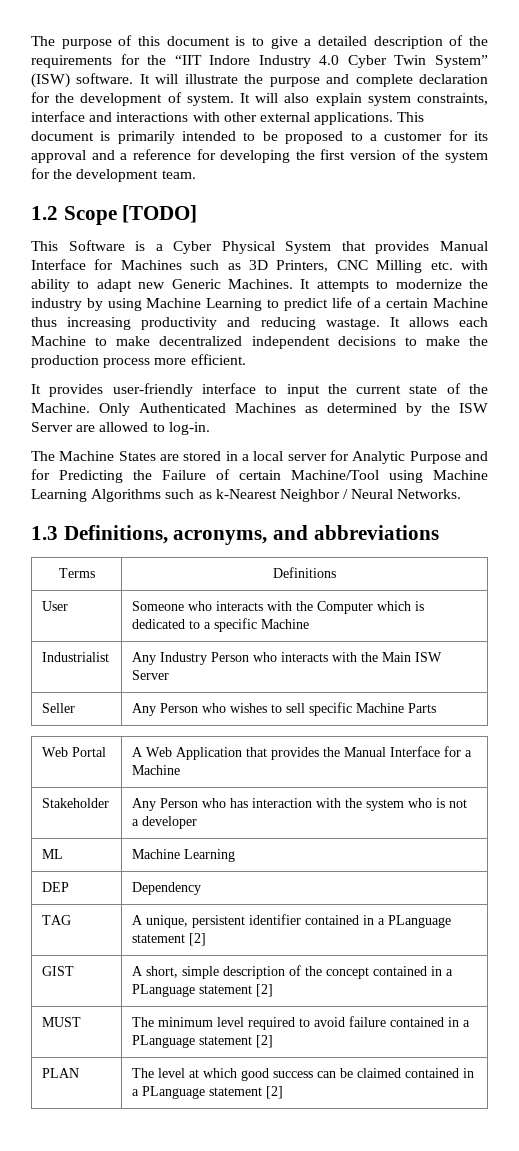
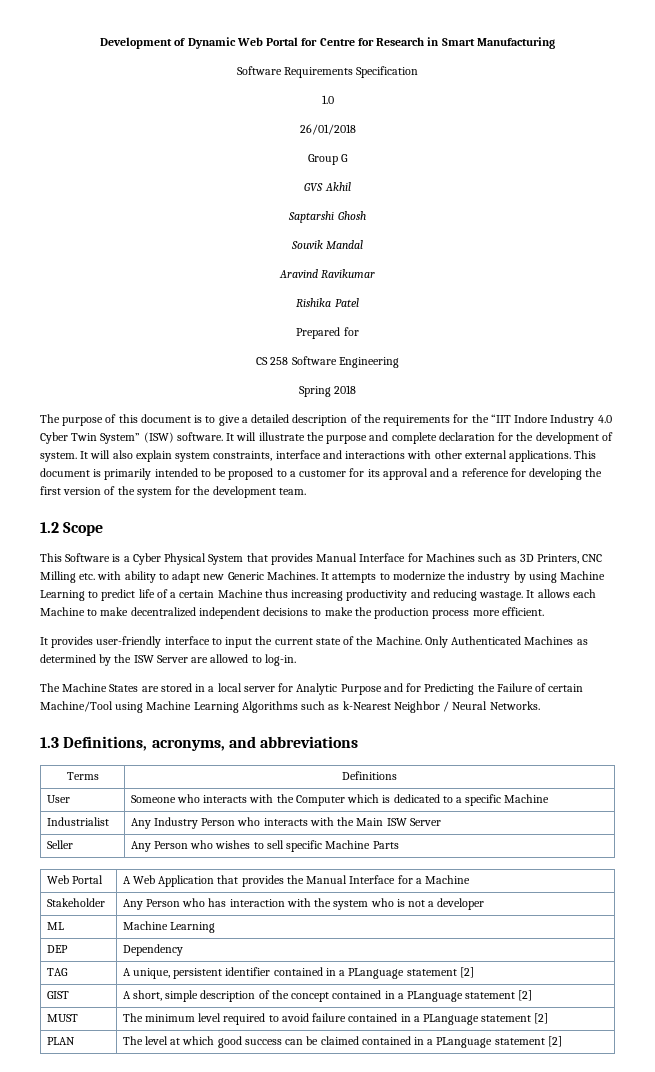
+ Development of Dynamic Web Portal for Centre for Research in Smart Manufacturing
+ Software Requirements Specification
+ 1.0
+ 26/01/2018
+ Group G
+ GVS Akhil
+ Saptarshi Ghosh
+ Souvik Mandal
+ Aravind Ravikumar
+ Rishika Patel
+ Prepared for
+ CS 258 Software Engineering
+ Spring 2018
- 1.2 Scope [TODO]
+ 1.2 Scope

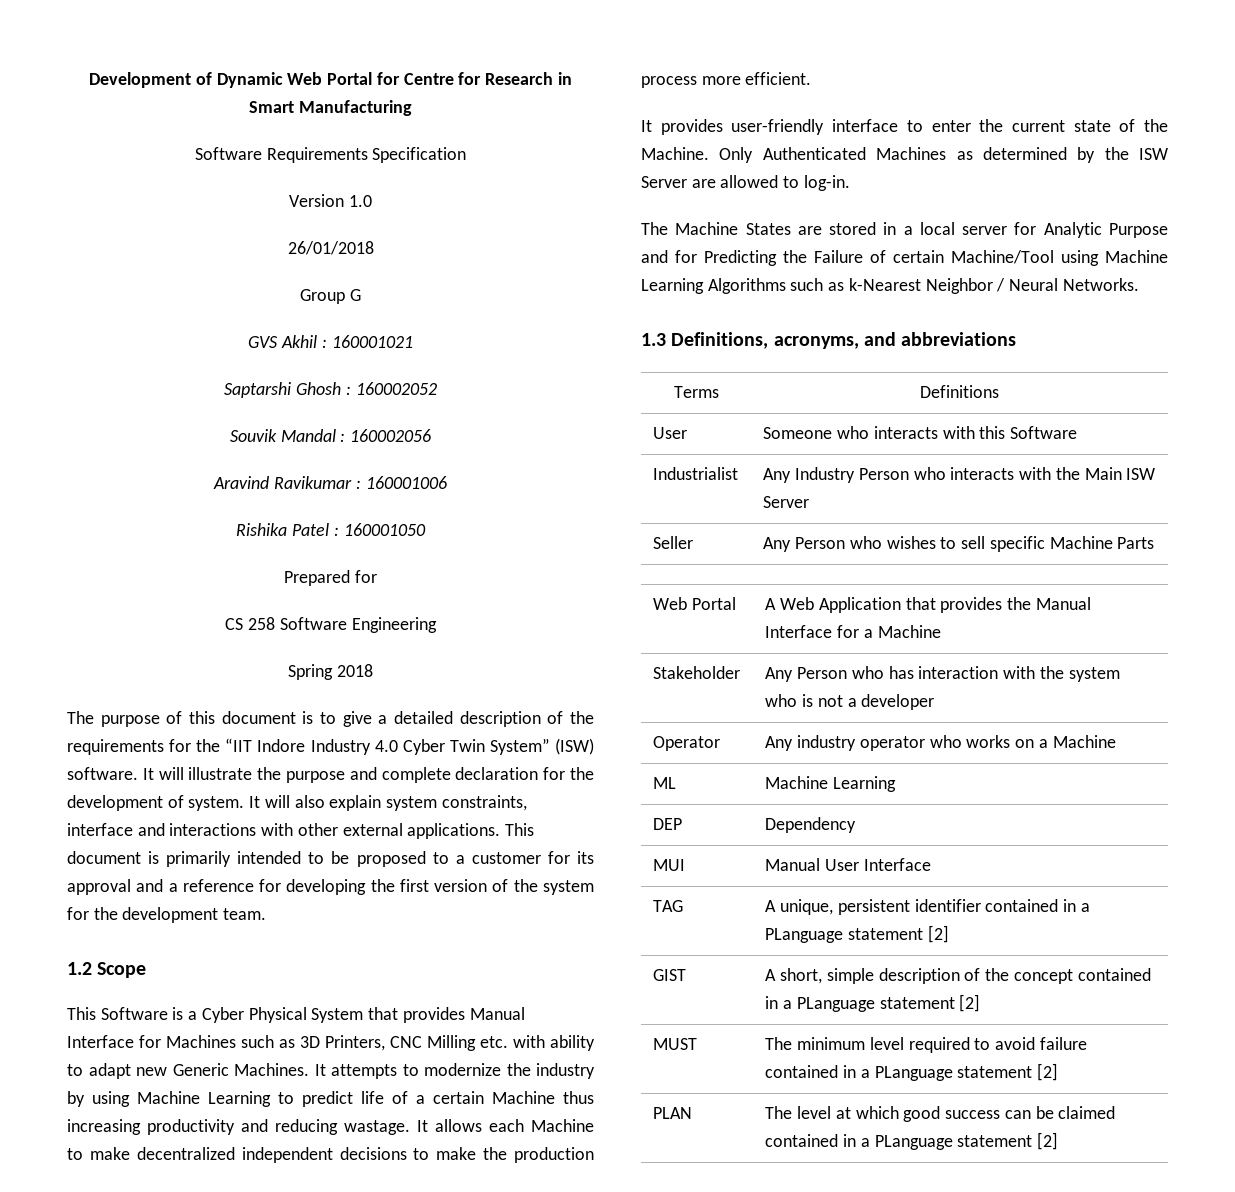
- 1.0
+ Version 1.0
- GVS Akhil
+ GVS Akhil : 160001021
- Saptarshi Ghosh
+ Saptarshi Ghosh : 160002052
- Souvik Mandal
+ Souvik Mandal : 160002056
- Aravind Ravikumar
+ Aravind Ravikumar : 160001006
- Rishika Patel
+ Rishika Patel : 160001050
- It provides user-friendly interface to input the current state of the Machine.
+ It provides user-friendly interface to enter the current state of the Machine.
- User | Someone who interacts with the Computer which is dedicated to a specific Machine
+ User | Someone who interacts with this Software
+ Operator | Any industry operator who works on a Machine
+ MUI | Manual User Interface

